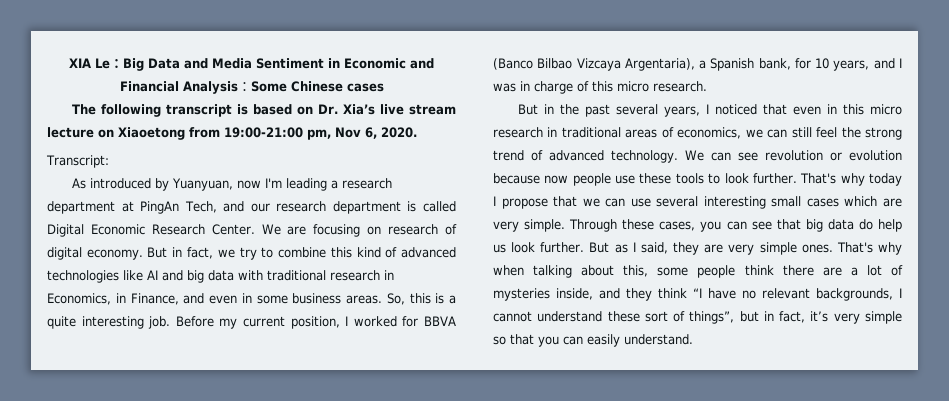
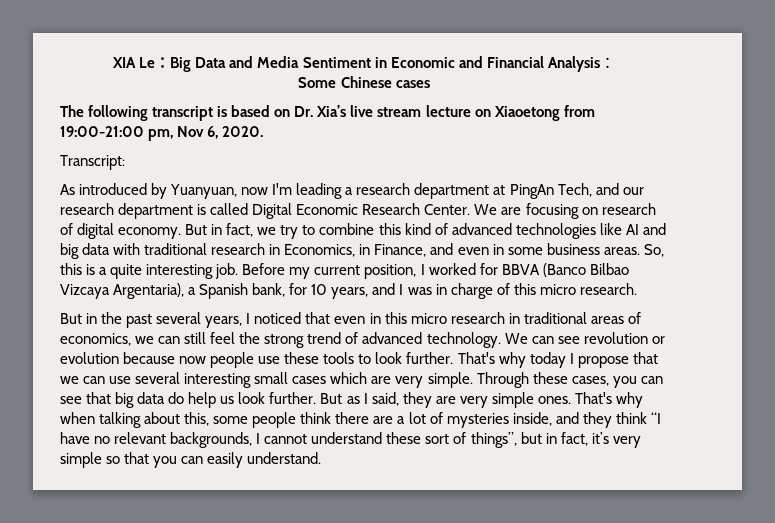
- XIA Le：Big Data and Media Sentiment in Economic and Financial Analysis：Some Chinese cases
+ XIA Le：Big Data and Media Sentiment in Economic and Financial Analysis：
+ Some Chinese cases

